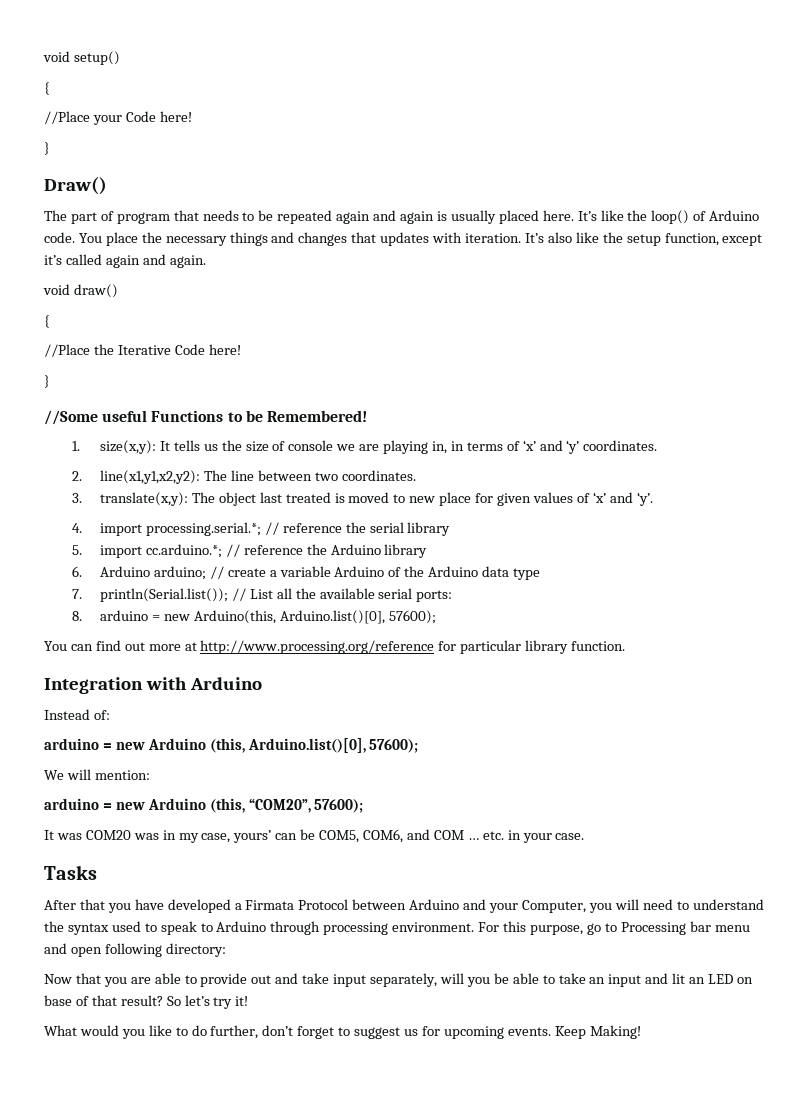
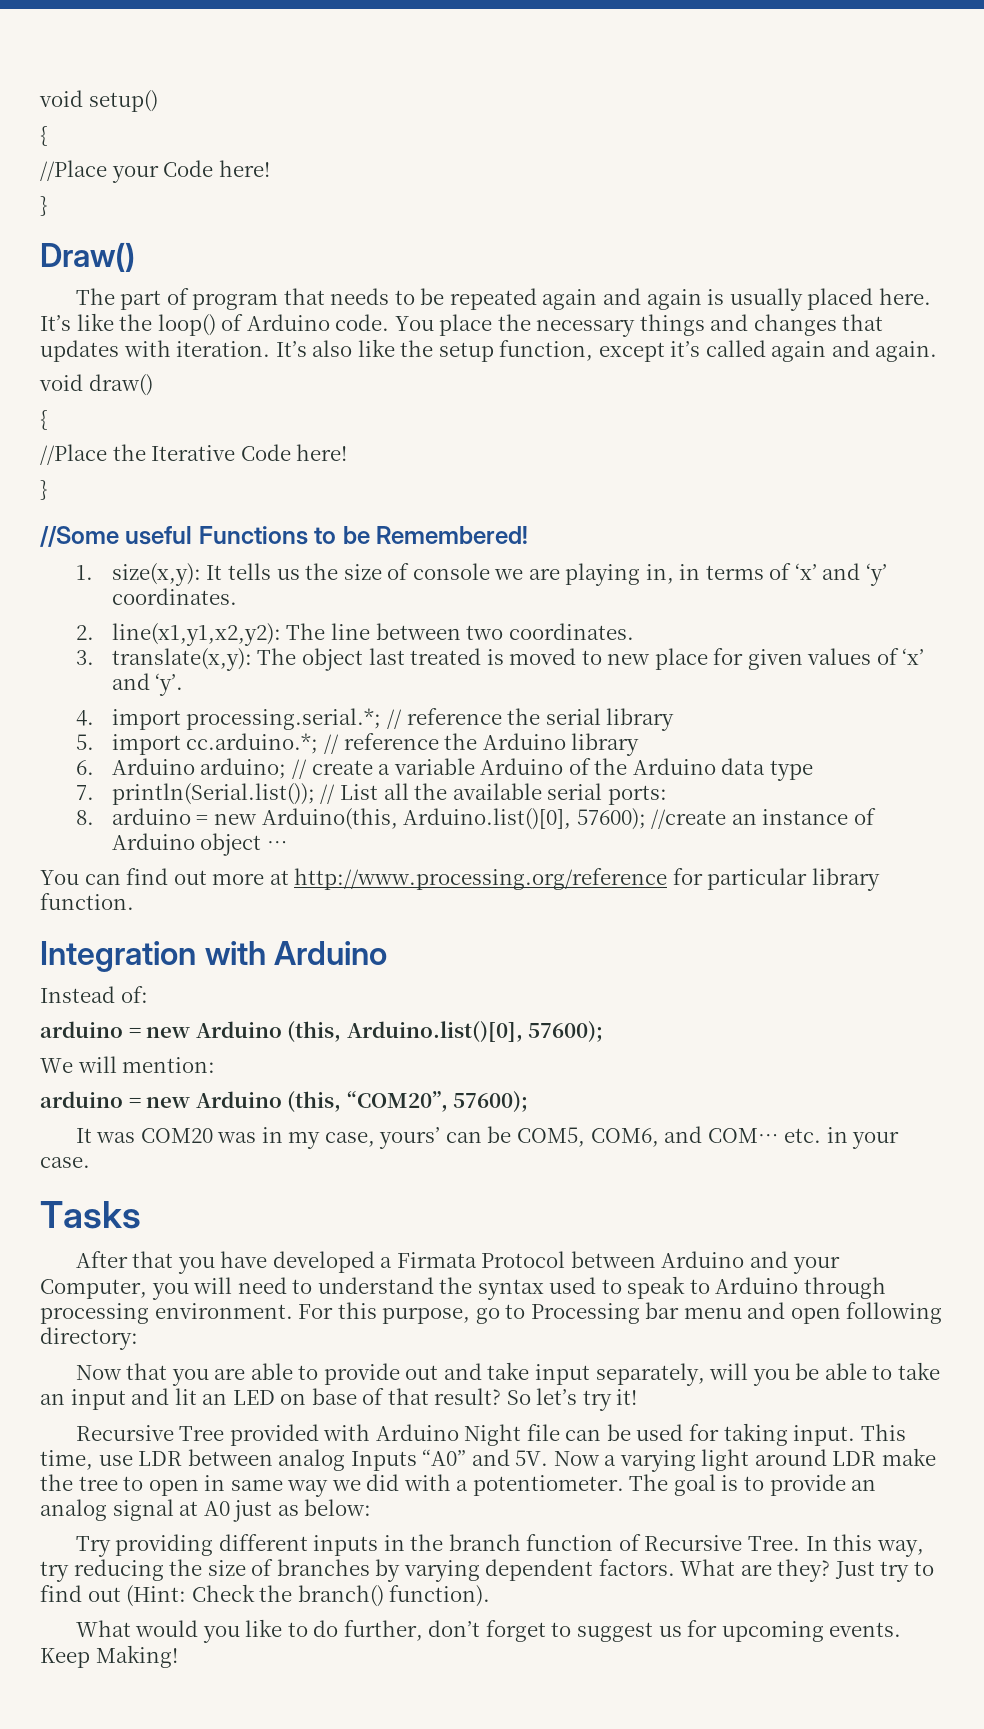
- 8. arduino = new Arduino(this, Arduino.list()[0], 57600);
+ 8. arduino = new Arduino(this, Arduino.list()[0], 57600); //create an instance of Arduino object …
- It was COM20 was in my case, yours’ can be COM5, COM6, and COM … etc. in your case.
+ It was COM20 was in my case, yours’ can be COM5, COM6, and COM… etc. in your case.
+ Recursive Tree provided with Arduino Night file can be used for taking input. This time, use LDR between analog Inputs “A0” and 5V. Now a varying light around LDR make the tree to open in same way we did with a potentiometer. The goal is to provide an analog signal at A0 just as below:
+ Try providing different inputs in the branch function of Recursive Tree. In this way, try reducing the size of branches by varying dependent factors. What are they? Just try to find out (Hint: Check the branch() function).

